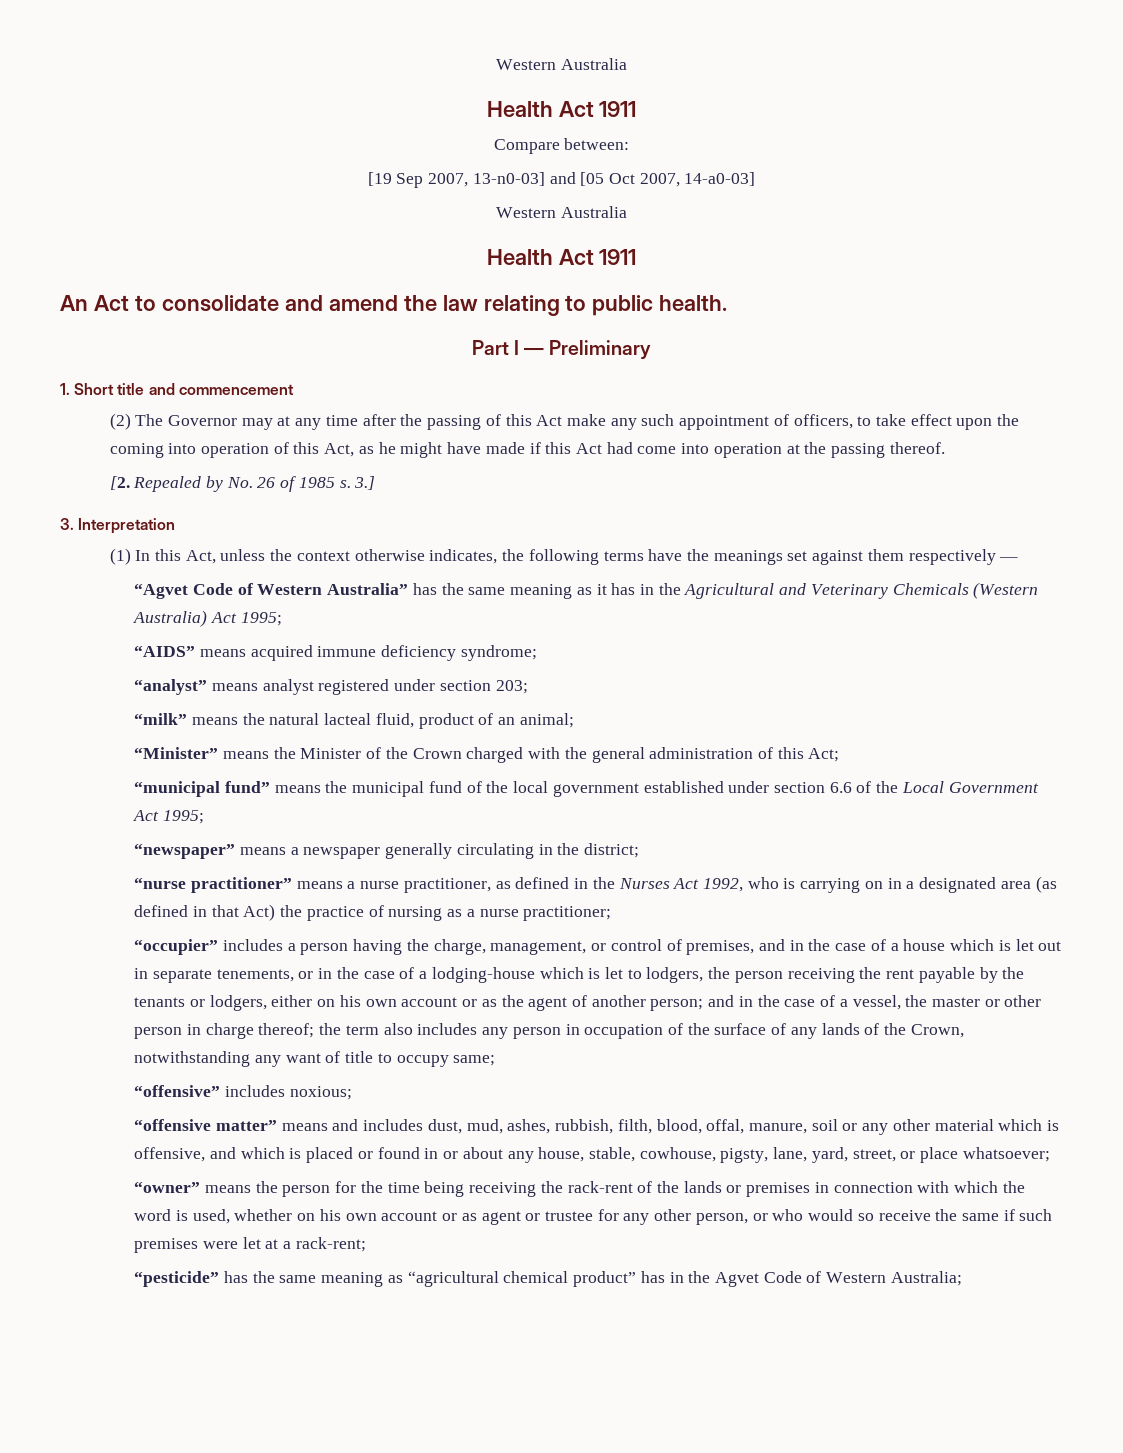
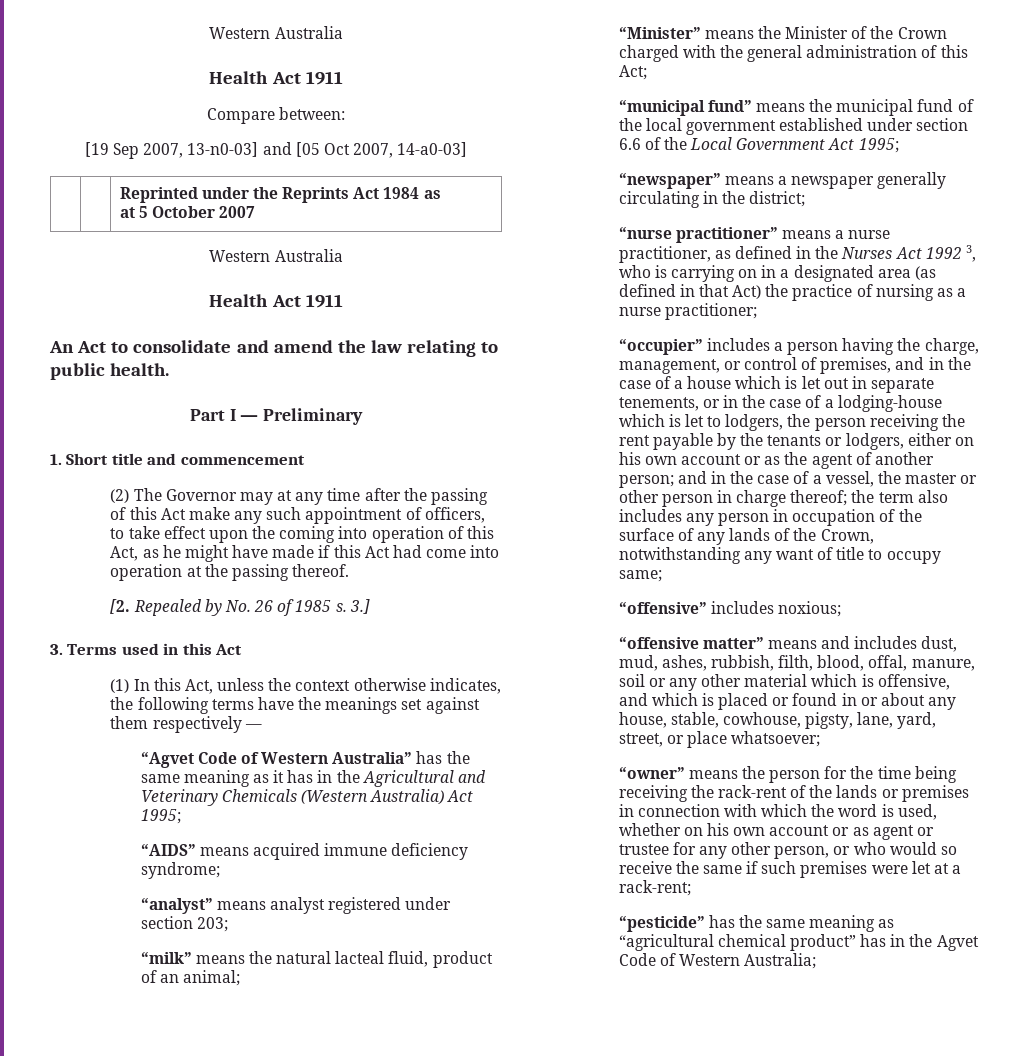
+ | | Reprinted under the Reprints Act 1984 as
+ at 5 October 2007
- 3. Interpretation
+ 3. Terms used in this Act
- “nurse practitioner” means a nurse practitioner, as defined in the Nurses Act 1992, who is carrying on in a designated area (as defined in that Act) the practice of nursing as a nurse practitioner;
+ “nurse practitioner” means a nurse practitioner, as defined in the Nurses Act 1992 3, who is carrying on in a designated area (as defined in that Act) the practice of nursing as a nurse practitioner;

